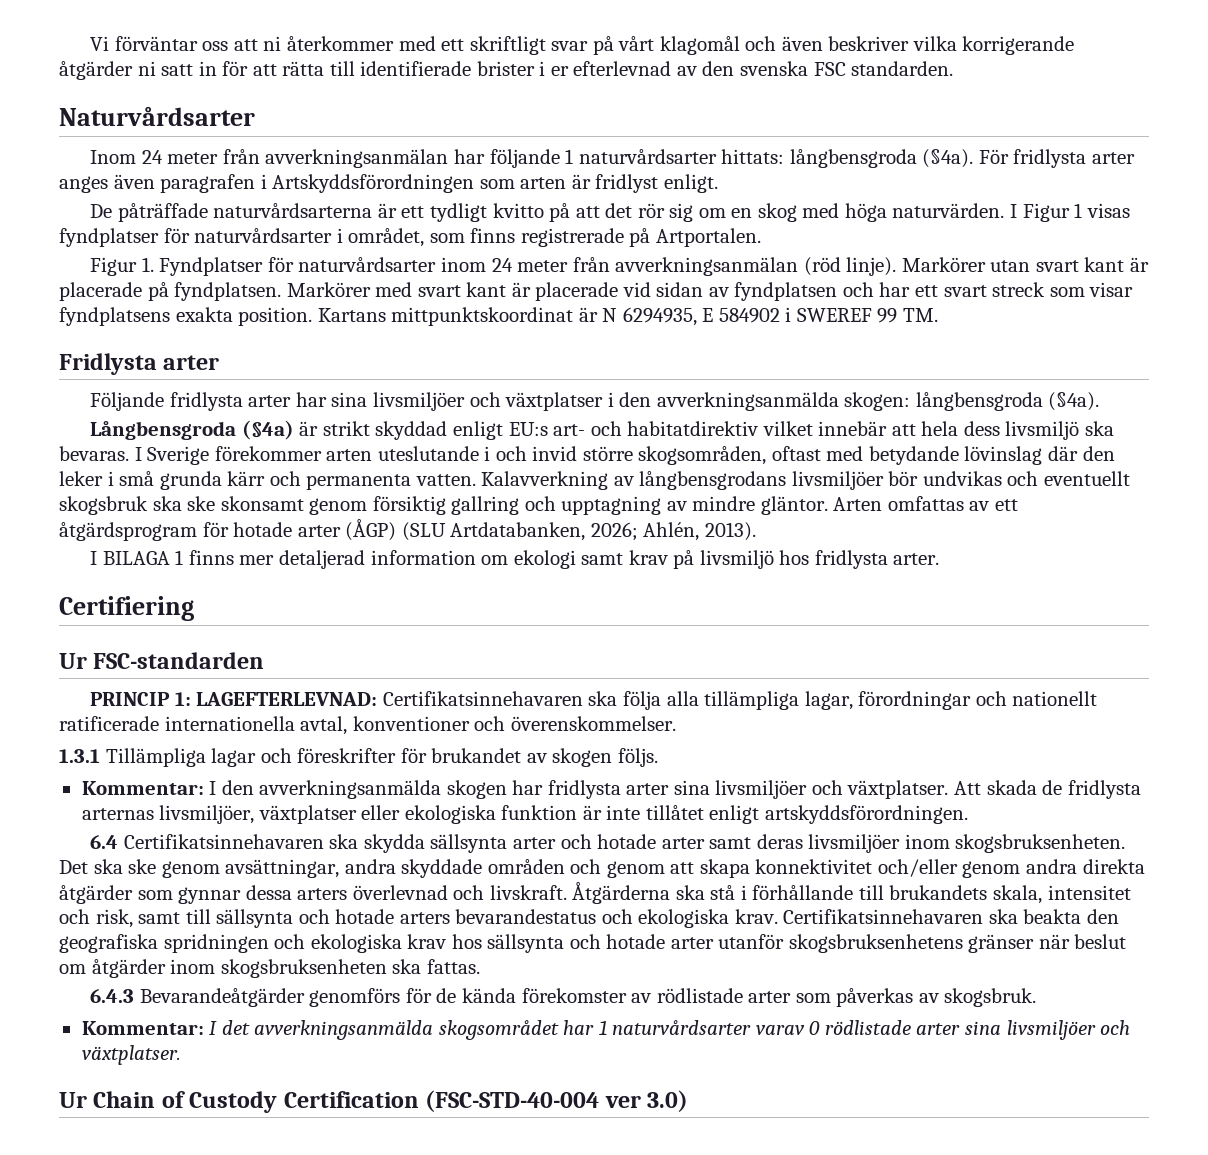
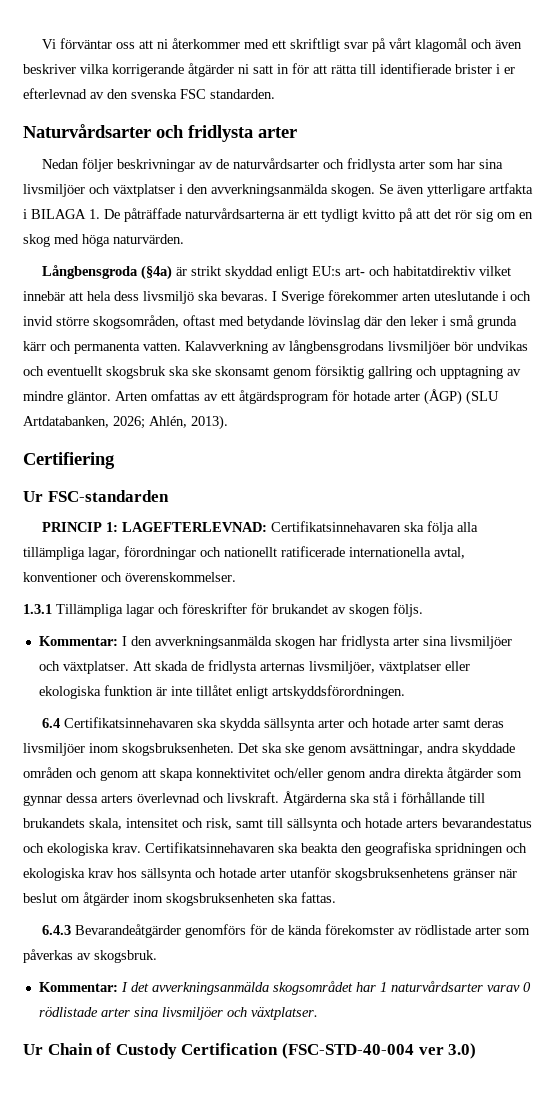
- Naturvårdsarter
- Inom 24 meter från avverkningsanmälan har följande 1 naturvårdsarter hittats: långbensgroda (§4a). För fridlysta arter anges även paragrafen i Artskyddsförordningen som arten är fridlyst enligt.
- De påträffade naturvårdsarterna är ett tydligt kvitto på att det rör sig om en skog med höga naturvärden. I Figur 1 visas fyndplatser för naturvårdsarter i området, som finns registrerade på Artportalen.
- Figur 1. Fyndplatser för naturvårdsarter inom 24 meter från avverkningsanmälan (röd linje). Markörer utan svart kant är placerade på fyndplatsen. Markörer med svart kant är placerade vid sidan av fyndplatsen och har ett svart streck som visar fyndplatsens exakta position. Kartans mittpunktskoordinat är N 6294935, E 584902 i SWEREF 99 TM.
- Fridlysta arter
- Följande fridlysta arter har sina livsmiljöer och växtplatser i den avverkningsanmälda skogen: långbensgroda (§4a).
+ Naturvårdsarter och fridlysta arter
+ Nedan följer beskrivningar av de naturvårdsarter och fridlysta arter som har sina livsmiljöer och växtplatser i den avverkningsanmälda skogen. Se även ytterligare artfakta i BILAGA 1. De påträffade naturvårdsarterna är ett tydligt kvitto på att det rör sig om en skog med höga naturvärden.
- I BILAGA 1 finns mer detaljerad information om ekologi samt krav på livsmiljö hos fridlysta arter.

